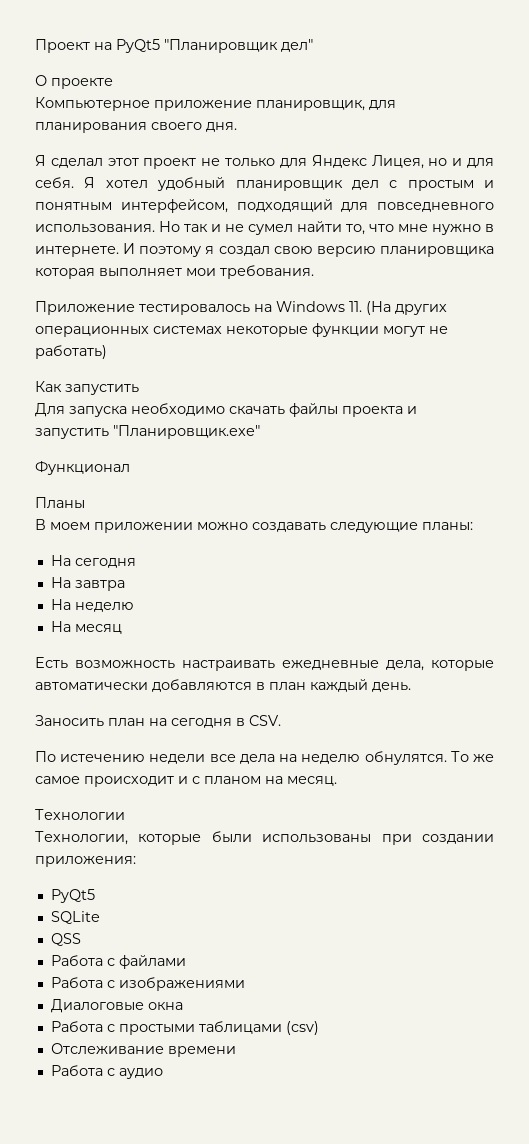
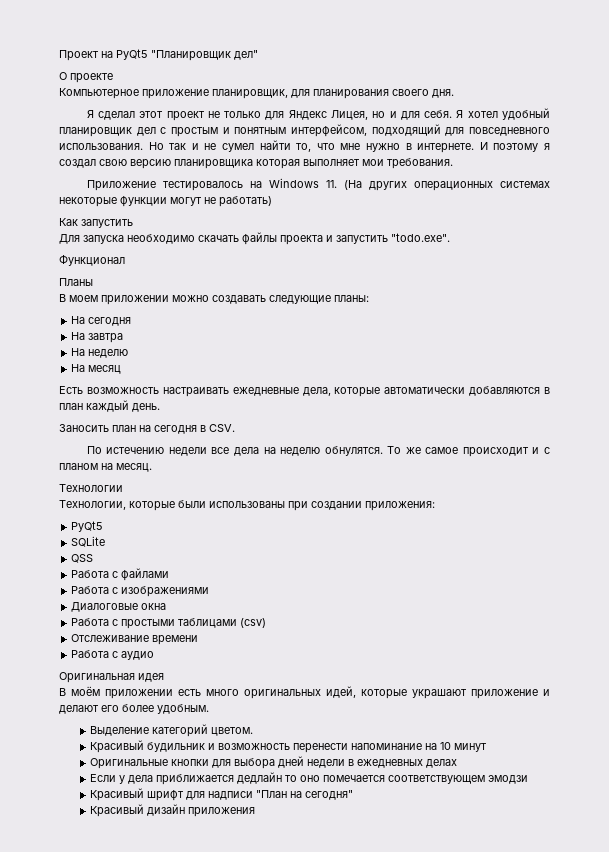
- Для запуска необходимо скачать файлы проекта и запустить "Планировщик.exe"
+ Для запуска необходимо скачать файлы проекта и запустить "todo.exe".
+ Оригинальная идея
+ В моём приложении есть много оригинальных идей, которые украшают приложение и делают его более удобным.
+ Выделение категорий цветом.
+ Красивый будильник и возможность перенести напоминание на 10 минут
+ Оригинальные кнопки для выбора дней недели в ежедневных делах
+ Если у дела приближается дедлайн то оно помечается соответствующем эмодзи
+ Красивый шрифт для надписи "План на сегодня"
+ Красивый дизайн приложения

